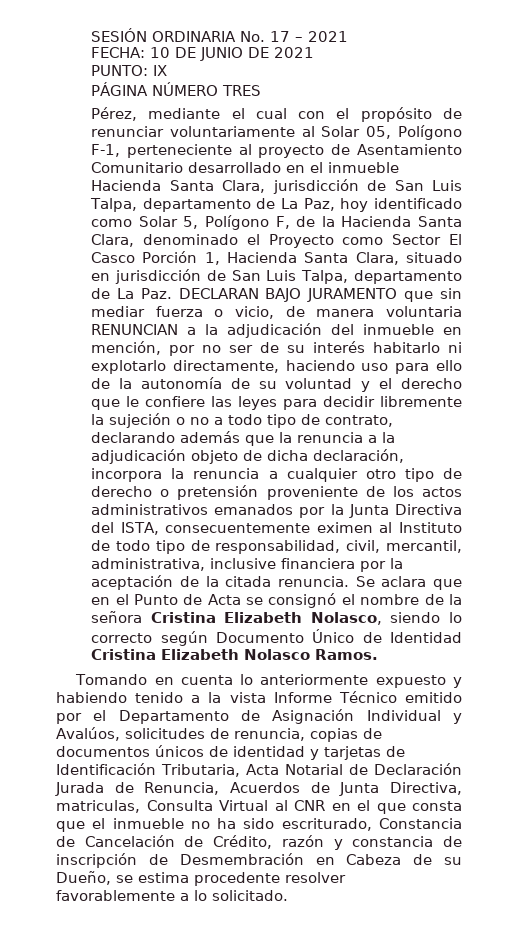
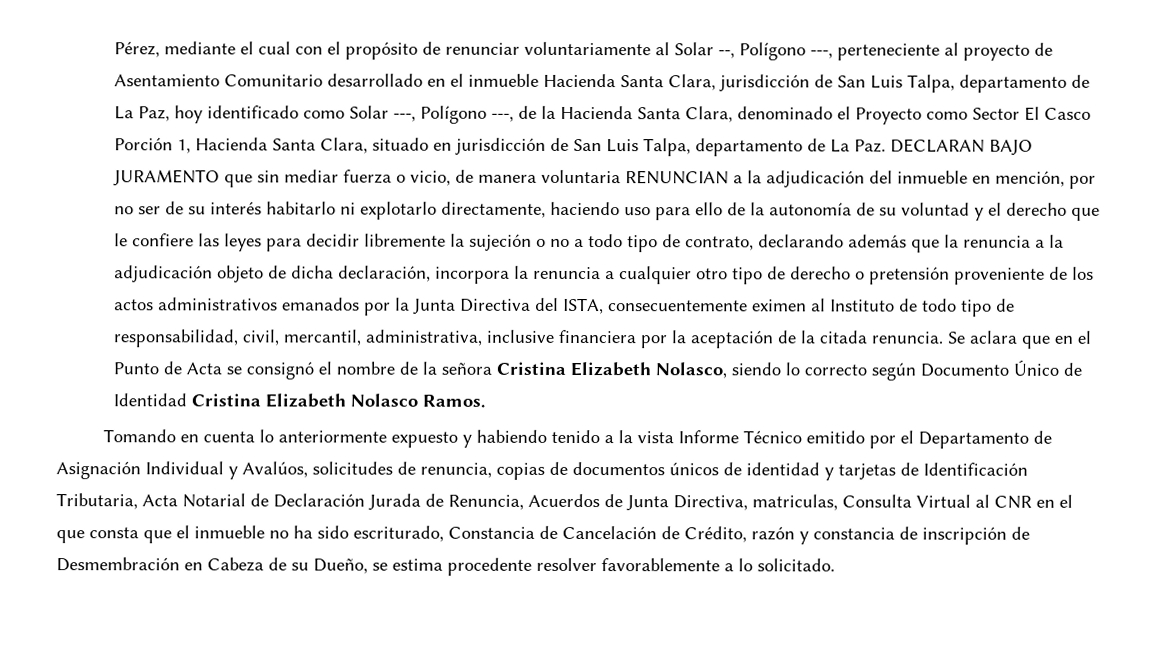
- SESIÓN ORDINARIA No. 17 – 2021
- FECHA: 10 DE JUNIO DE 2021
- PUNTO: IX
- PÁGINA NÚMERO TRES
- Pérez, mediante el cual con el propósito de renunciar voluntariamente al Solar 05, Polígono F-1, perteneciente al proyecto de Asentamiento Comunitario desarrollado en el inmueble Hacienda Santa Clara, jurisdicción de San Luis Talpa, departamento de La Paz, hoy identificado como Solar 5, Polígono F, de la Hacienda Santa Clara, denominado el Proyecto como Sector El Casco Porción 1, Hacienda Santa Clara, situado en jurisdicción de San Luis Talpa, departamento de La Paz. DECLARAN BAJO JURAMENTO que sin mediar fuerza o vicio, de manera voluntaria RENUNCIAN a la adjudicación del inmueble en mención, por no ser de su interés habitarlo ni explotarlo directamente, haciendo uso para ello de la autonomía de su voluntad y el derecho que le confiere las leyes para decidir libremente la sujeción o no a todo tipo de contrato, declarando además que la renuncia a la adjudicación objeto de dicha declaración, incorpora la renuncia a cualquier otro tipo de derecho o pretensión proveniente de los actos administrativos emanados por la Junta Directiva del ISTA, consecuentemente eximen al Instituto de todo tipo de responsabilidad, civil, mercantil, administrativa, inclusive financiera por la aceptación de la citada renuncia.
+ Pérez, mediante el cual con el propósito de renunciar voluntariamente al Solar --, Polígono ---, perteneciente al proyecto de Asentamiento Comunitario desarrollado en el inmueble Hacienda Santa Clara, jurisdicción de San Luis Talpa, departamento de La Paz, hoy identificado como Solar ---, Polígono ---, de la Hacienda Santa Clara, denominado el Proyecto como Sector El Casco Porción 1, Hacienda Santa Clara, situado en jurisdicción de San Luis Talpa, departamento de La Paz. DECLARAN BAJO JURAMENTO que sin mediar fuerza o vicio, de manera voluntaria RENUNCIAN a la adjudicación del inmueble en mención, por no ser de su interés habitarlo ni explotarlo directamente, haciendo uso para ello de la autonomía de su voluntad y el derecho que le confiere las leyes para decidir libremente la sujeción o no a todo tipo de contrato, declarando además que la renuncia a la adjudicación objeto de dicha declaración, incorpora la renuncia a cualquier otro tipo de derecho o pretensión proveniente de los actos administrativos emanados por la Junta Directiva del ISTA, consecuentemente eximen al Instituto de todo tipo de responsabilidad, civil, mercantil, administrativa, inclusive financiera por la aceptación de la citada renuncia.

